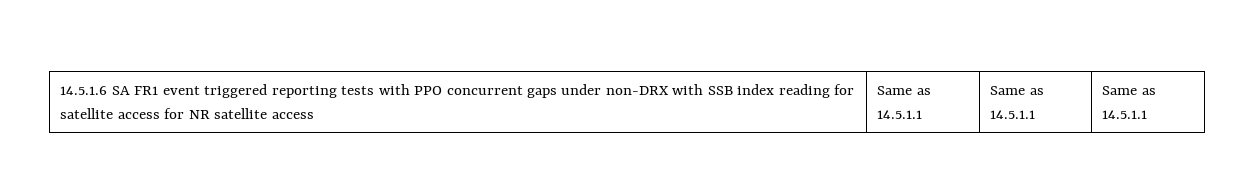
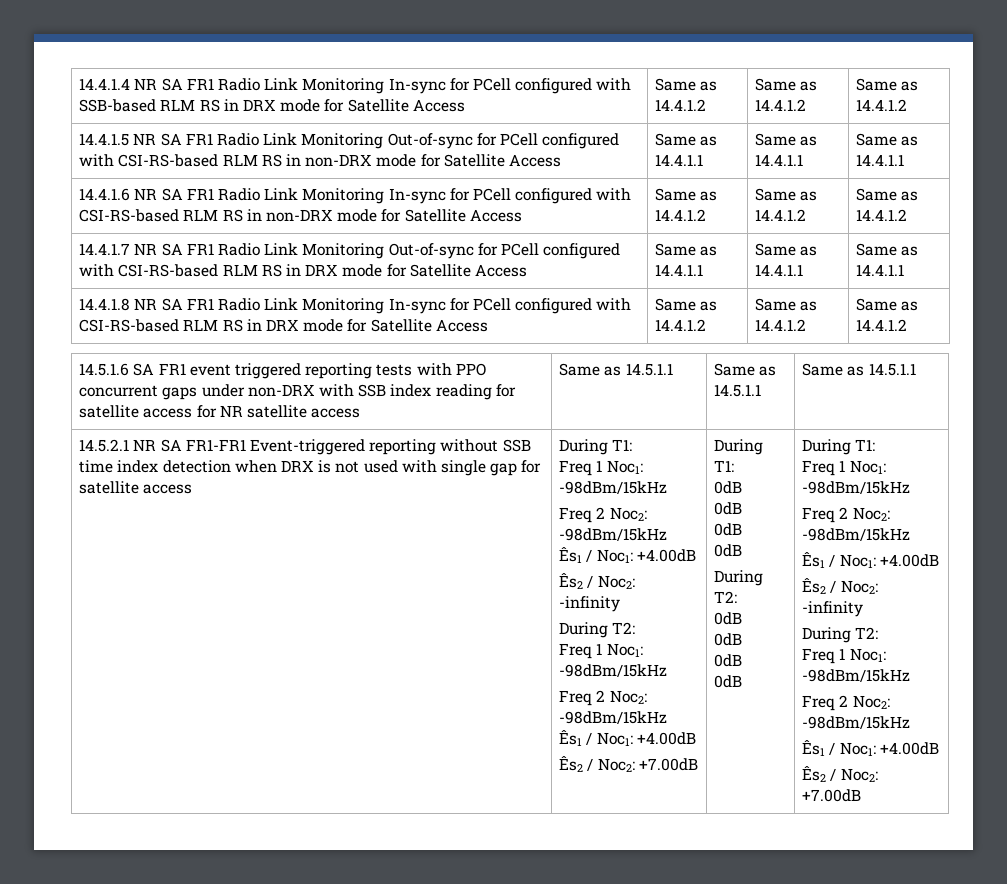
+ 14.4.1.4 NR SA FR1 Radio Link Monitoring In-sync for PCell configured with SSB-based RLM RS in DRX mode for Satellite Access | Same as 14.4.1.2 | Same as 14.4.1.2 | Same as 14.4.1.2
+ 14.4.1.5 NR SA FR1 Radio Link Monitoring Out-of-sync for PCell configured with CSI-RS-based RLM RS in non-DRX mode for Satellite Access | Same as 14.4.1.1 | Same as 14.4.1.1 | Same as 14.4.1.1
+ 14.4.1.6 NR SA FR1 Radio Link Monitoring In-sync for PCell configured with CSI-RS-based RLM RS in non-DRX mode for Satellite Access | Same as 14.4.1.2 | Same as 14.4.1.2 | Same as 14.4.1.2
+ 14.4.1.7 NR SA FR1 Radio Link Monitoring Out-of-sync for PCell configured with CSI-RS-based RLM RS in DRX mode for Satellite Access | Same as 14.4.1.1 | Same as 14.4.1.1 | Same as 14.4.1.1
+ 14.4.1.8 NR SA FR1 Radio Link Monitoring In-sync for PCell configured with CSI-RS-based RLM RS in DRX mode for Satellite Access | Same as 14.4.1.2 | Same as 14.4.1.2 | Same as 14.4.1.2
+ 14.5.2.1 NR SA FR1-FR1 Event-triggered reporting without SSB time index detection when DRX is not used with single gap for satellite access | During T1:
+ Freq 1 Noc1: -98dBm/15kHz
+ Freq 2 Noc2: -98dBm/15kHz
+ Ês1 / Noc1: +4.00dB
+ Ês2 / Noc2: -infinity
+ During T2:
+ Freq 1 Noc1: -98dBm/15kHz
+ Freq 2 Noc2: -98dBm/15kHz
+ Ês1 / Noc1: +4.00dB
+ Ês2 / Noc2: +7.00dB | During T1:
+ 0dB
+ 0dB
+ 0dB
+ 0dB
+ During T2:
+ 0dB
+ 0dB
+ 0dB
+ 0dB | During T1:
+ Freq 1 Noc1: -98dBm/15kHz
+ Freq 2 Noc2: -98dBm/15kHz
+ Ês1 / Noc1: +4.00dB
+ Ês2 / Noc2: -infinity
+ During T2:
+ Freq 1 Noc1: -98dBm/15kHz
+ Freq 2 Noc2: -98dBm/15kHz
+ Ês1 / Noc1: +4.00dB
+ Ês2 / Noc2: +7.00dB

